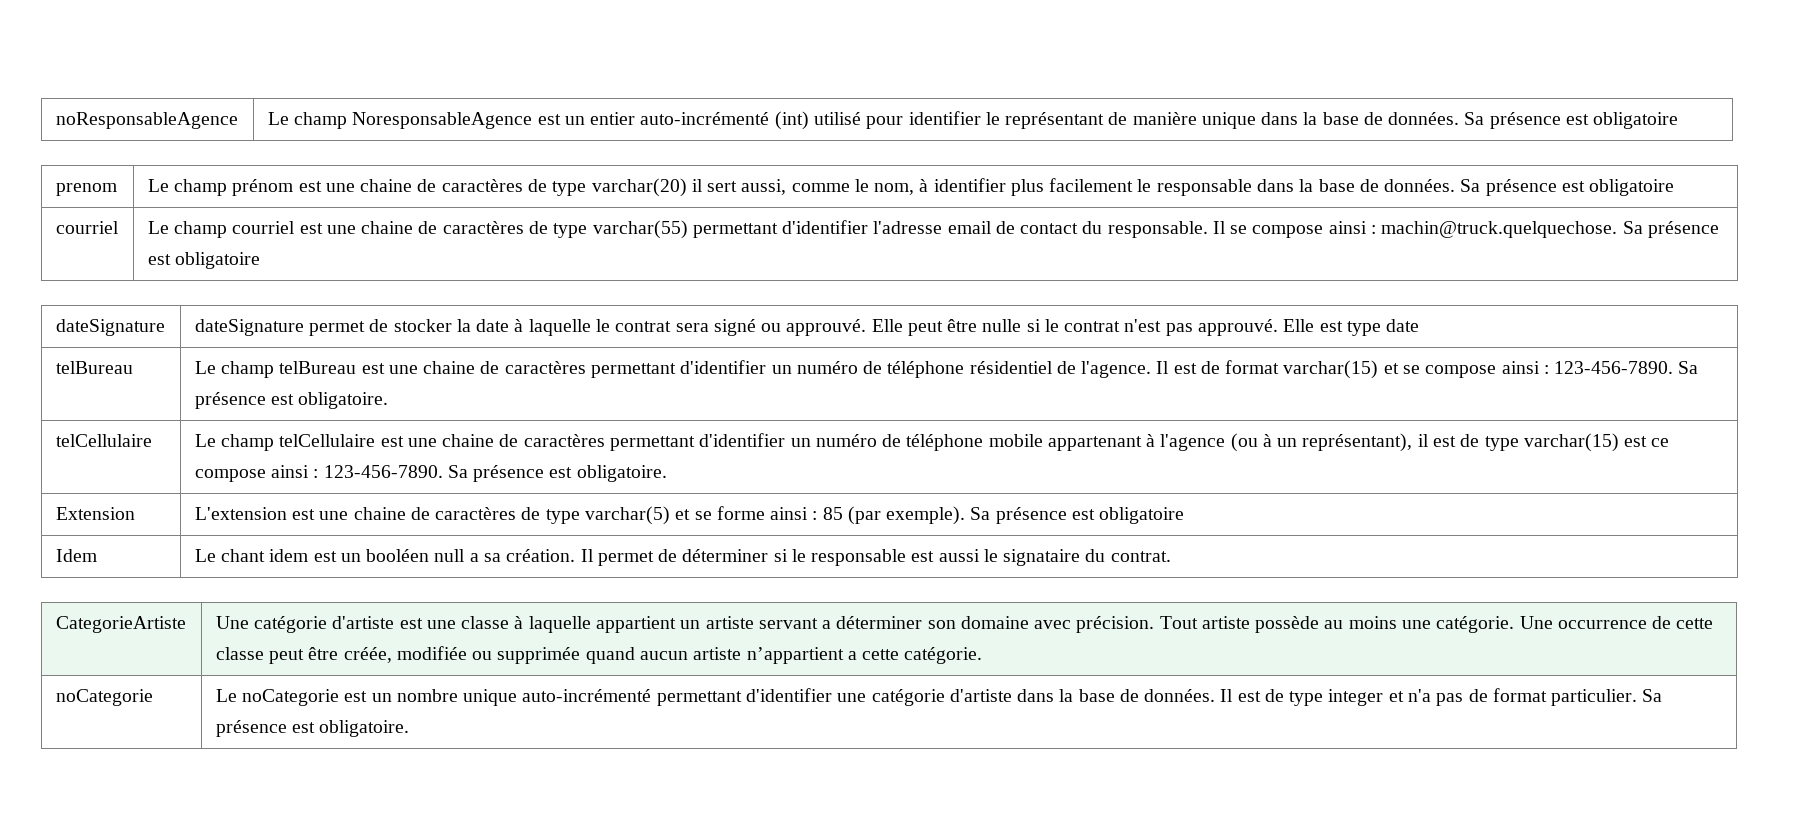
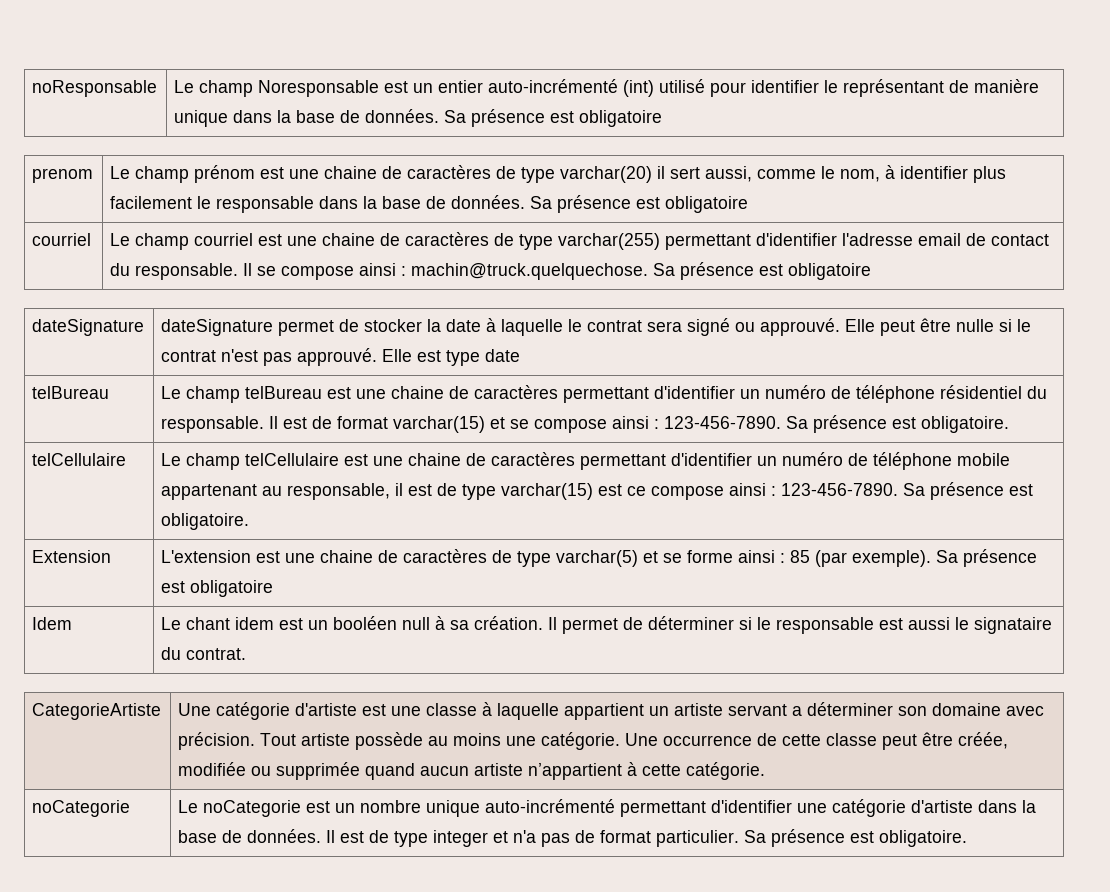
- noResponsableAgence | Le champ NoresponsableAgence est un entier auto-incrémenté (int) utilisé pour identifier le représentant de manière unique dans la base de données. Sa présence est obligatoire
+ noResponsable | Le champ Noresponsable est un entier auto-incrémenté (int) utilisé pour identifier le représentant de manière unique dans la base de données. Sa présence est obligatoire
- courriel | Le champ courriel est une chaine de caractères de type varchar(55) permettant d'identifier l'adresse email de contact du responsable. Il se compose ainsi : machin@truck.quelquechose. Sa présence est obligatoire
+ courriel | Le champ courriel est une chaine de caractères de type varchar(255) permettant d'identifier l'adresse email de contact du responsable. Il se compose ainsi : machin@truck.quelquechose. Sa présence est obligatoire
- telBureau | Le champ telBureau est une chaine de caractères permettant d'identifier un numéro de téléphone résidentiel de l'agence. Il est de format varchar(15) et se compose ainsi : 123-456-7890. Sa présence est obligatoire.
+ telBureau | Le champ telBureau est une chaine de caractères permettant d'identifier un numéro de téléphone résidentiel du responsable. Il est de format varchar(15) et se compose ainsi : 123-456-7890. Sa présence est obligatoire.
- telCellulaire | Le champ telCellulaire est une chaine de caractères permettant d'identifier un numéro de téléphone mobile appartenant à l'agence (ou à un représentant), il est de type varchar(15) est ce compose ainsi : 123-456-7890. Sa présence est obligatoire.
+ telCellulaire | Le champ telCellulaire est une chaine de caractères permettant d'identifier un numéro de téléphone mobile appartenant au responsable, il est de type varchar(15) est ce compose ainsi : 123-456-7890. Sa présence est obligatoire.
- Idem | Le chant idem est un booléen null a sa création. Il permet de déterminer si le responsable est aussi le signataire du contrat.
+ Idem | Le chant idem est un booléen null à sa création. Il permet de déterminer si le responsable est aussi le signataire du contrat.
- Une occurrence de cette classe peut être créée, modifiée ou supprimée quand aucun artiste n’appartient a cette catégorie.
+ Une occurrence de cette classe peut être créée, modifiée ou supprimée quand aucun artiste n’appartient à cette catégorie.

